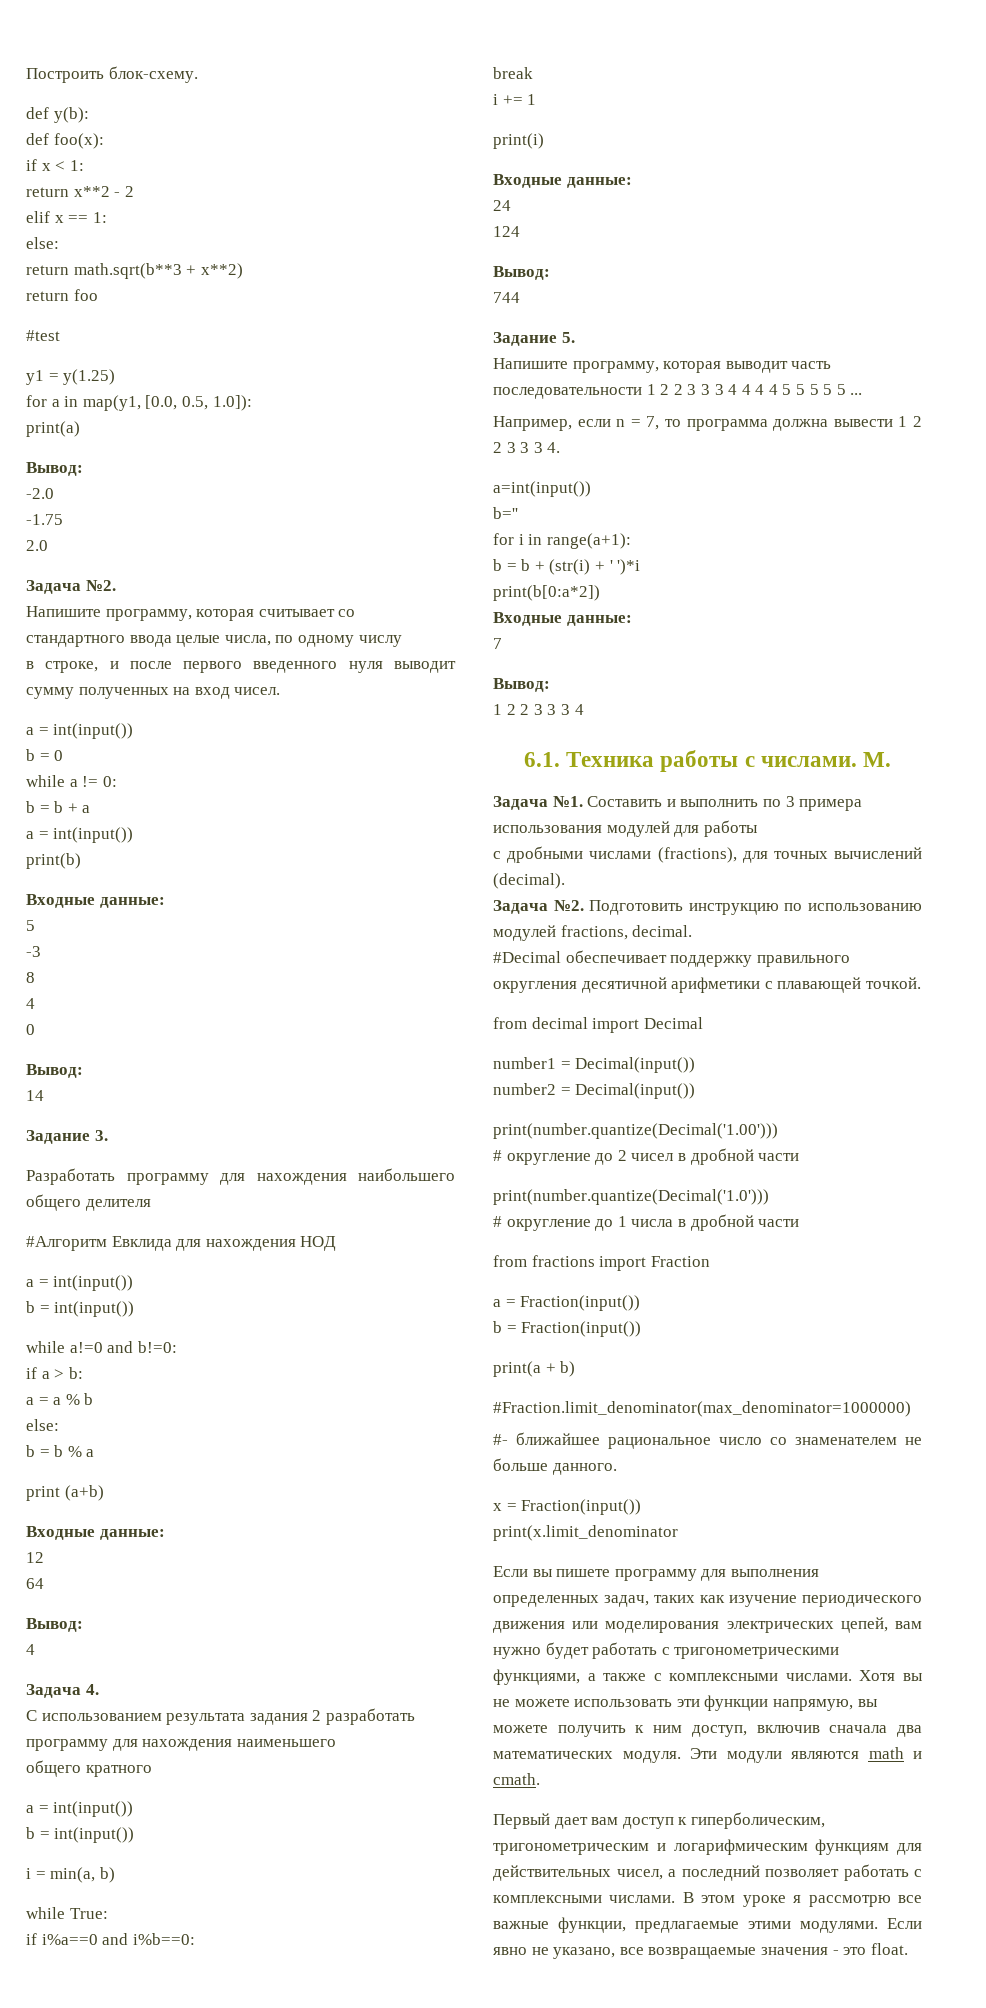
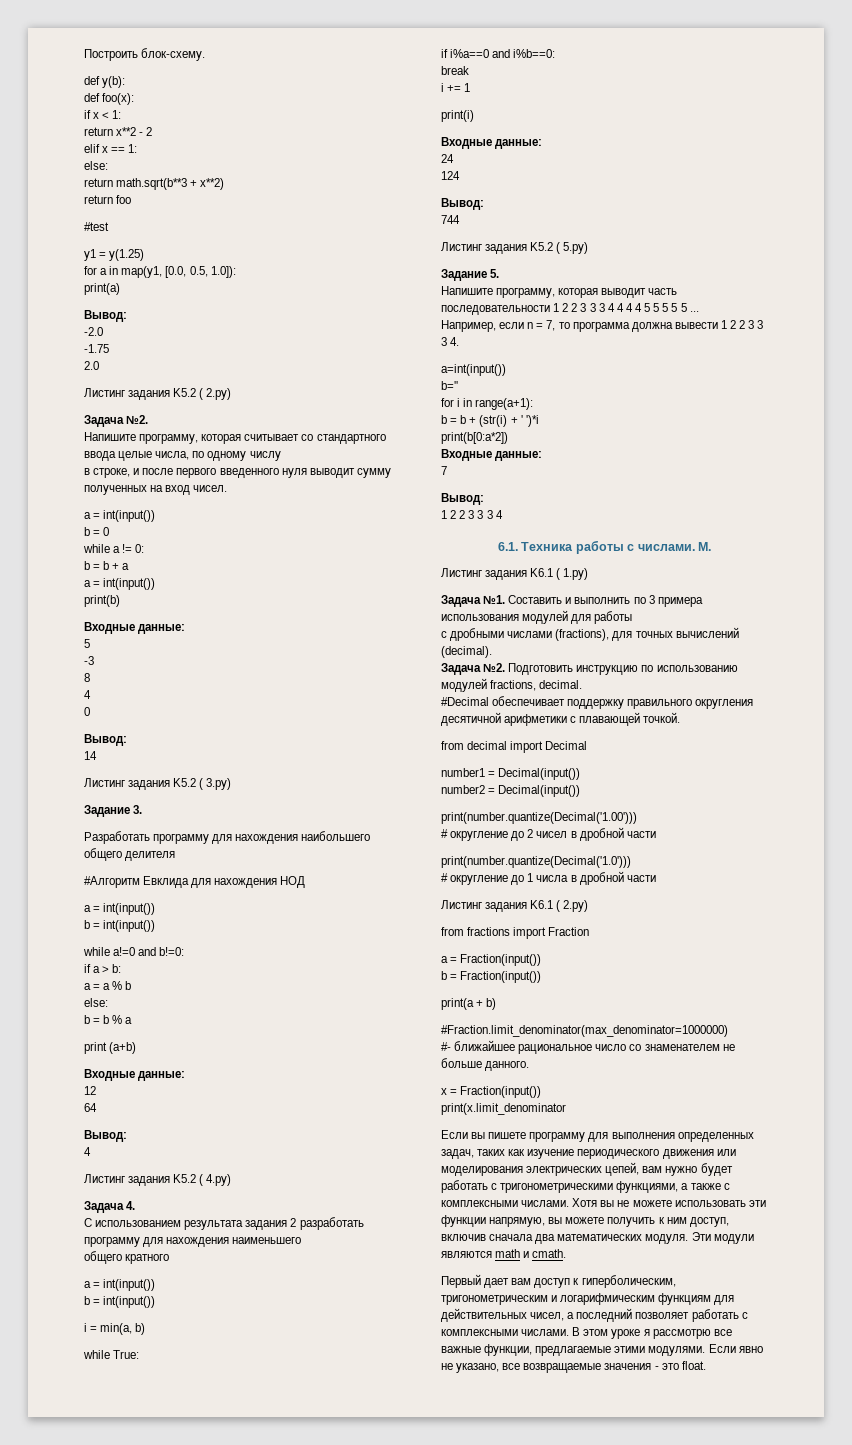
+ Листинг задания K5.2 ( 2.py)
+ Листинг задания K5.2 ( 3.py)
+ Листинг задания K5.2 ( 4.py)
+ Листинг задания K5.2 ( 5.py)
+ Листинг задания K6.1 ( 1.py)
+ Листинг задания K6.1 ( 2.py)

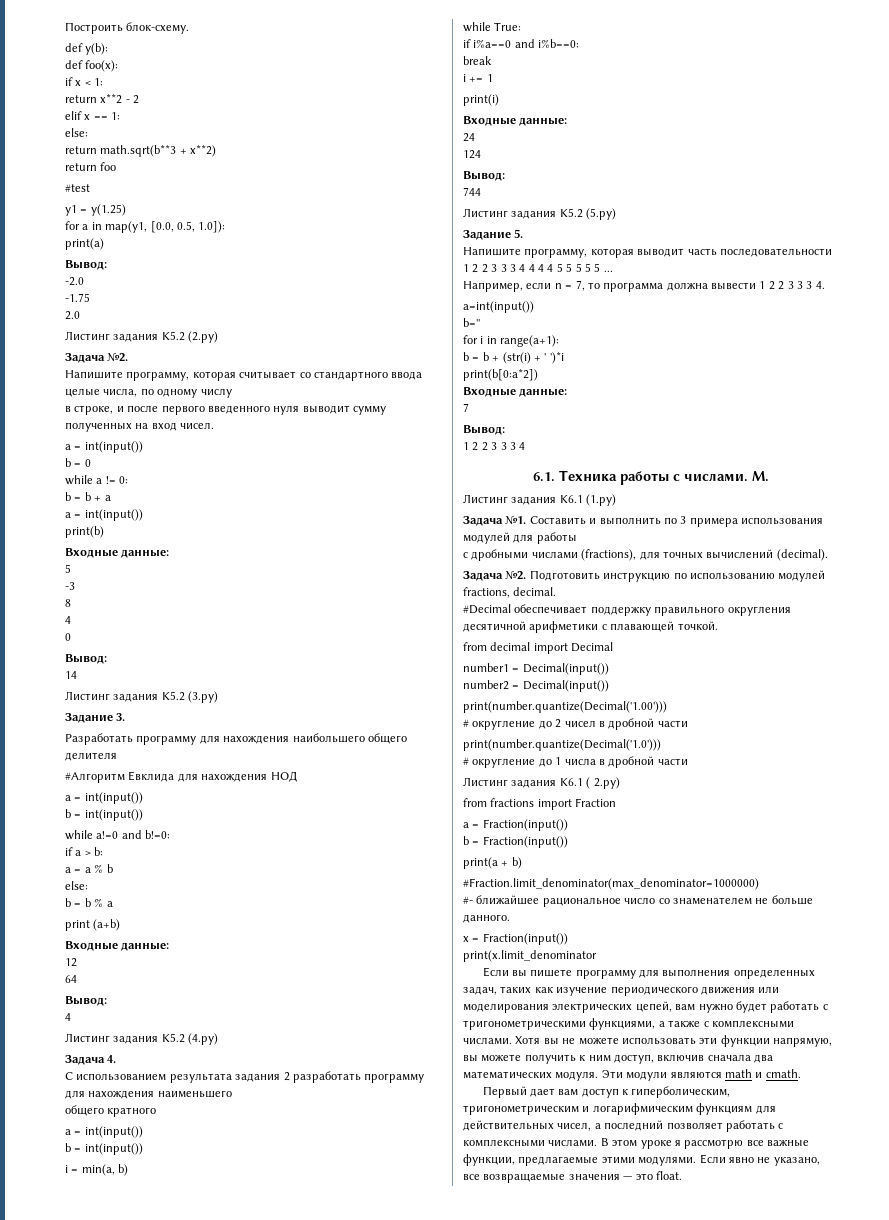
- Листинг задания K5.2 ( 2.py)
+ Листинг задания K5.2 (2.py)
- Листинг задания K5.2 ( 3.py)
+ Листинг задания K5.2 (3.py)
- Листинг задания K5.2 ( 4.py)
+ Листинг задания K5.2 (4.py)
- Листинг задания K5.2 ( 5.py)
+ Листинг задания K5.2 (5.py)
- Листинг задания K6.1 ( 1.py)
+ Листинг задания K6.1 (1.py)
- Если явно не указано, все возвращаемые значения - это float.
+ Если явно не указано, все возвращаемые значения — это float.

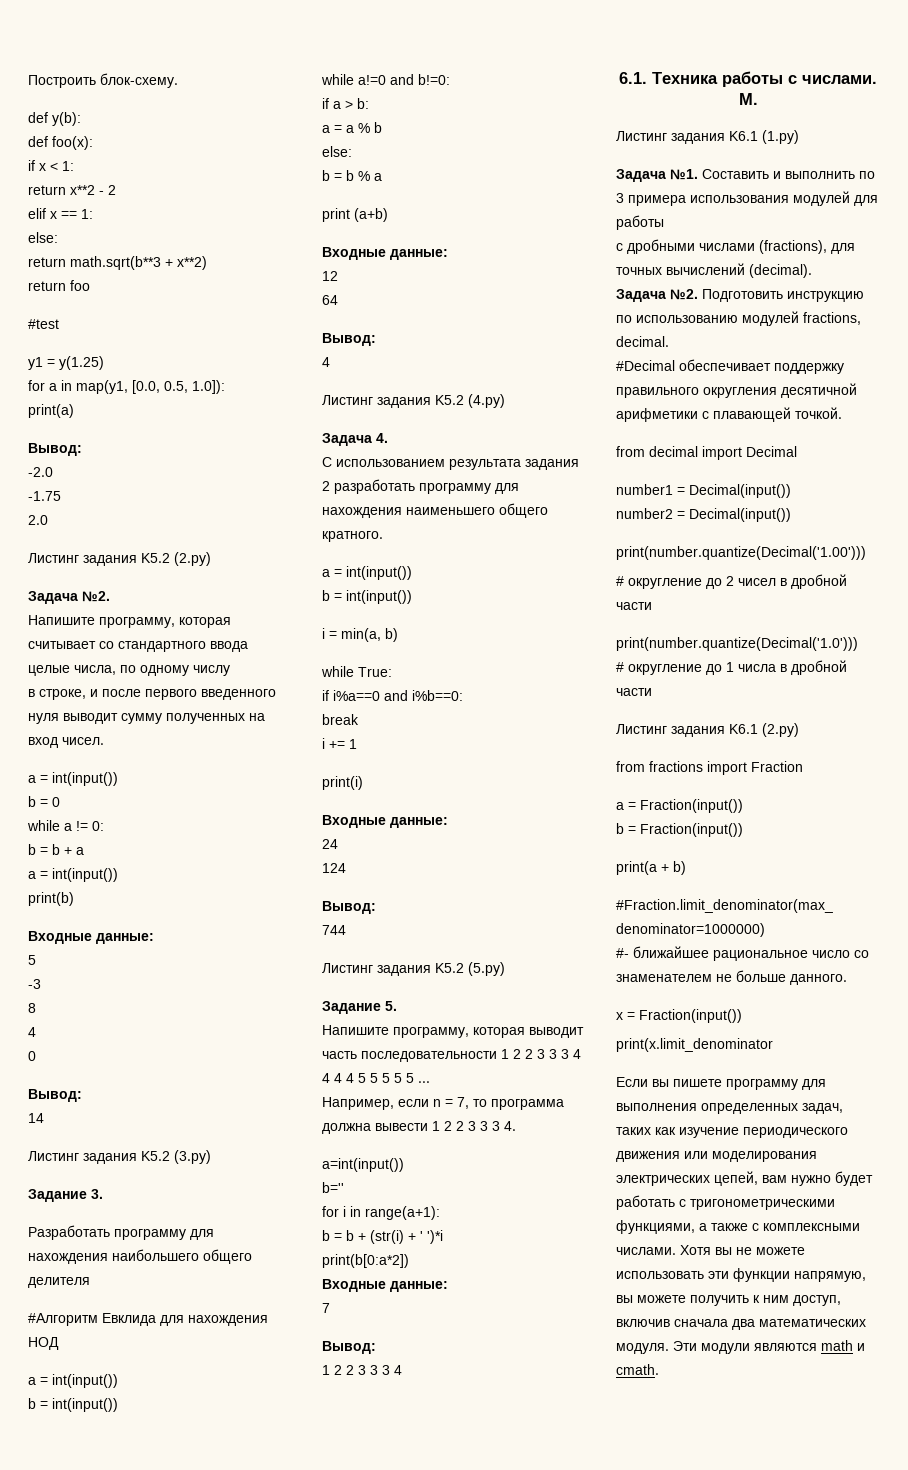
- С использованием результата задания 2 разработать программу для нахождения наименьшего
- общего кратного
+ С использованием результата задания 2 разработать программу для нахождения наименьшего общего кратного.
- Листинг задания K6.1 ( 2.py)
+ Листинг задания K6.1 (2.py)
- Первый дает вам доступ к гиперболическим, тригонометрическим и логарифмическим функциям для действительных чисел, а последний позволяет работать с комплексными числами. В этом уроке я рассмотрю все важные функции, предлагаемые этими модулями. Если явно не указано, все возвращаемые значения — это float.

